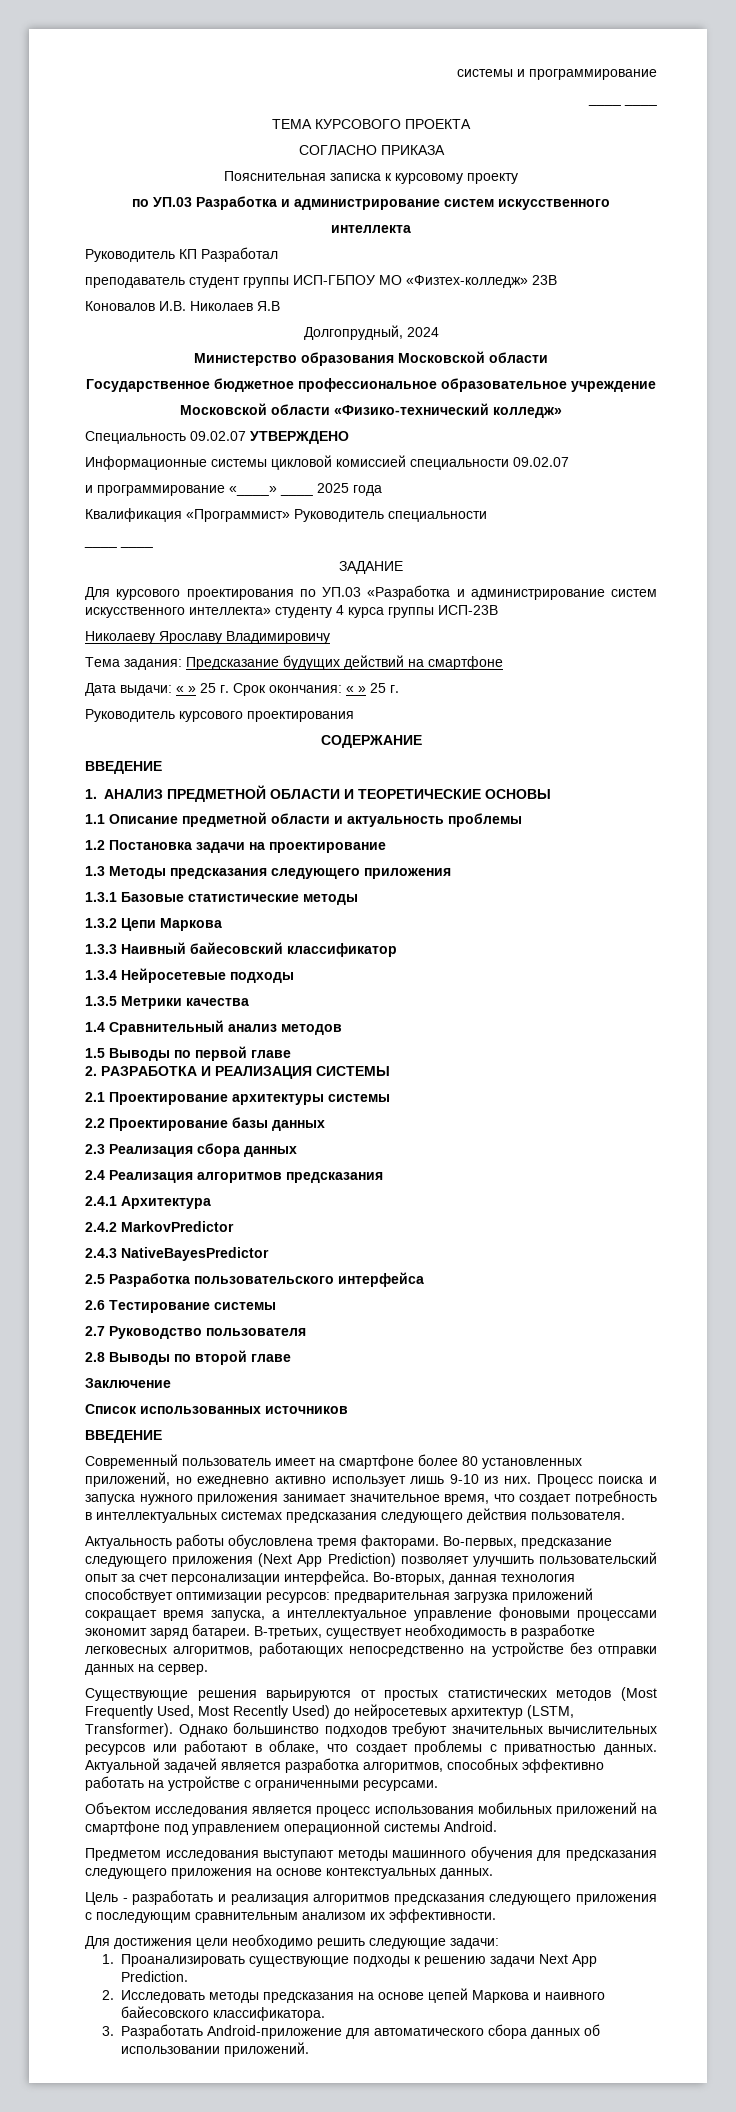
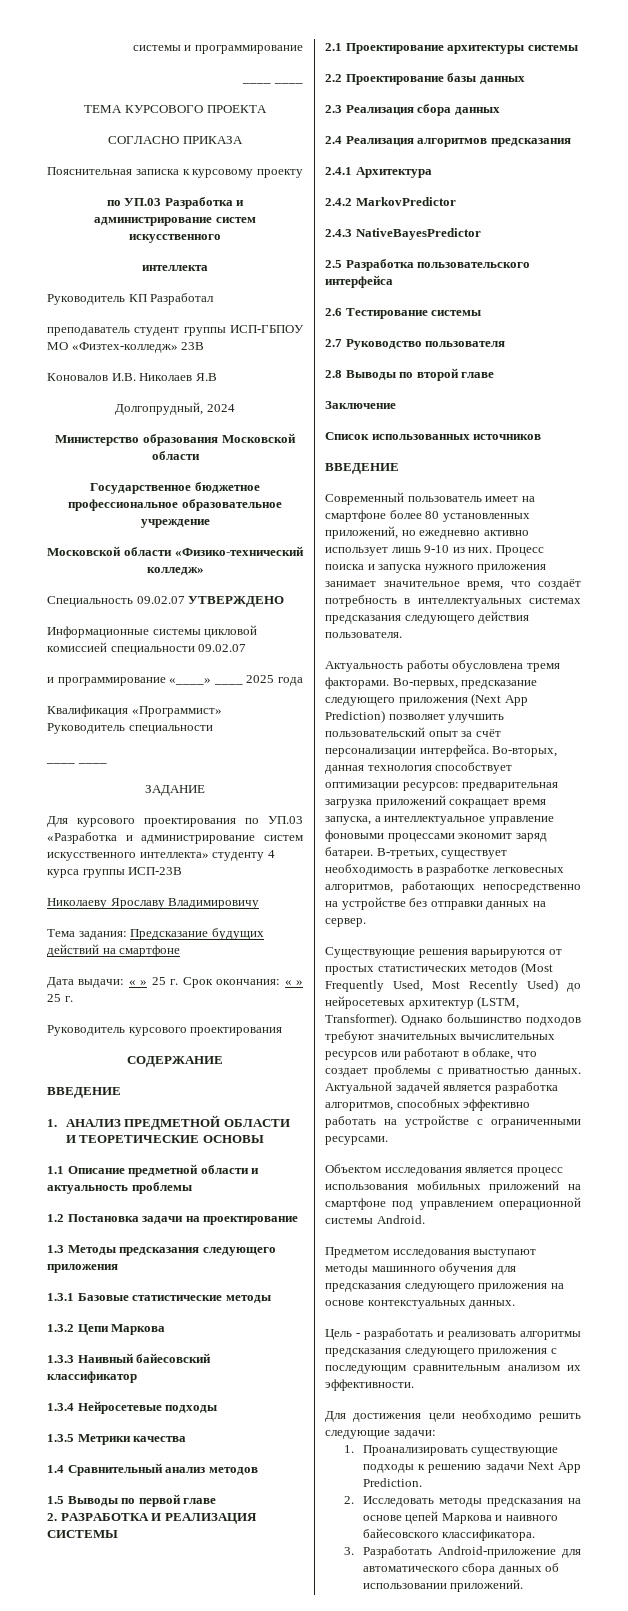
- Процесс поиска и запуска нужного приложения занимает значительное время, что создает потребность в интеллектуальных системах предсказания следующего действия пользователя.
+ Процесс поиска и запуска нужного приложения занимает значительное время, что создаёт потребность в интеллектуальных системах предсказания следующего действия пользователя.
- Во-первых, предсказание следующего приложения (Next App Prediction) позволяет улучшить пользовательский опыт за счет персонализации интерфейса.
+ Во-первых, предсказание следующего приложения (Next App Prediction) позволяет улучшить пользовательский опыт за счёт персонализации интерфейса.
- Цель - разработать и реализация алгоритмов предсказания следующего приложения с последующим сравнительным анализом их эффективности.
+ Цель - разработать и реализовать алгоритмы предсказания следующего приложения с последующим сравнительным анализом их эффективности.

